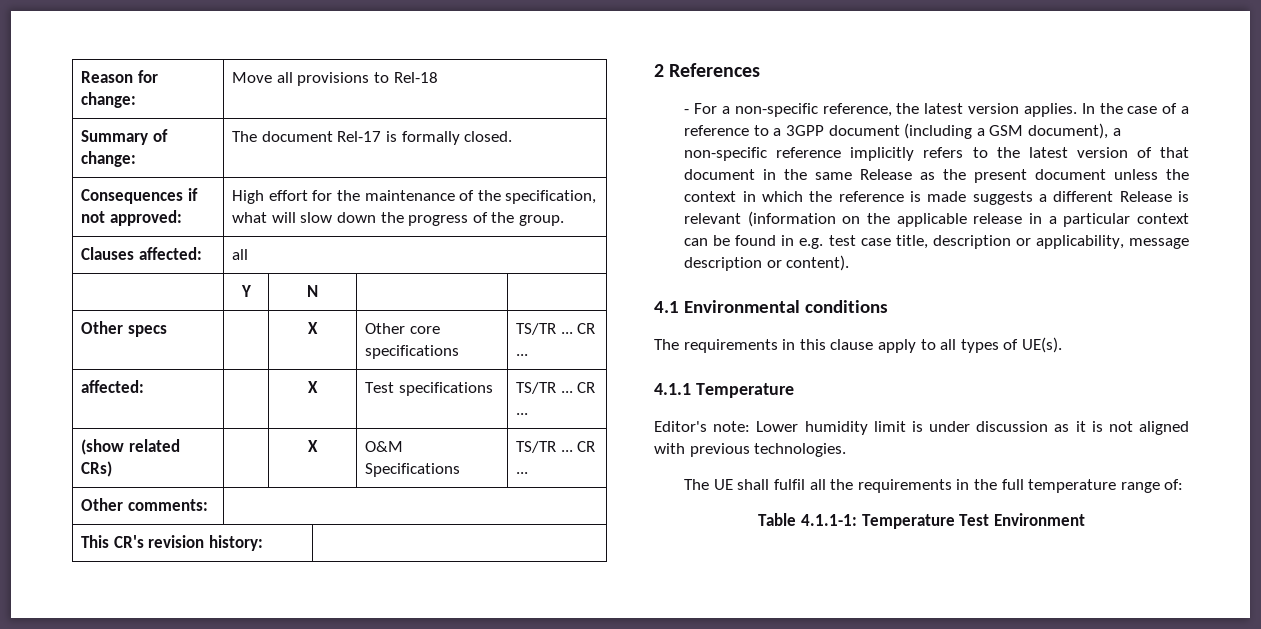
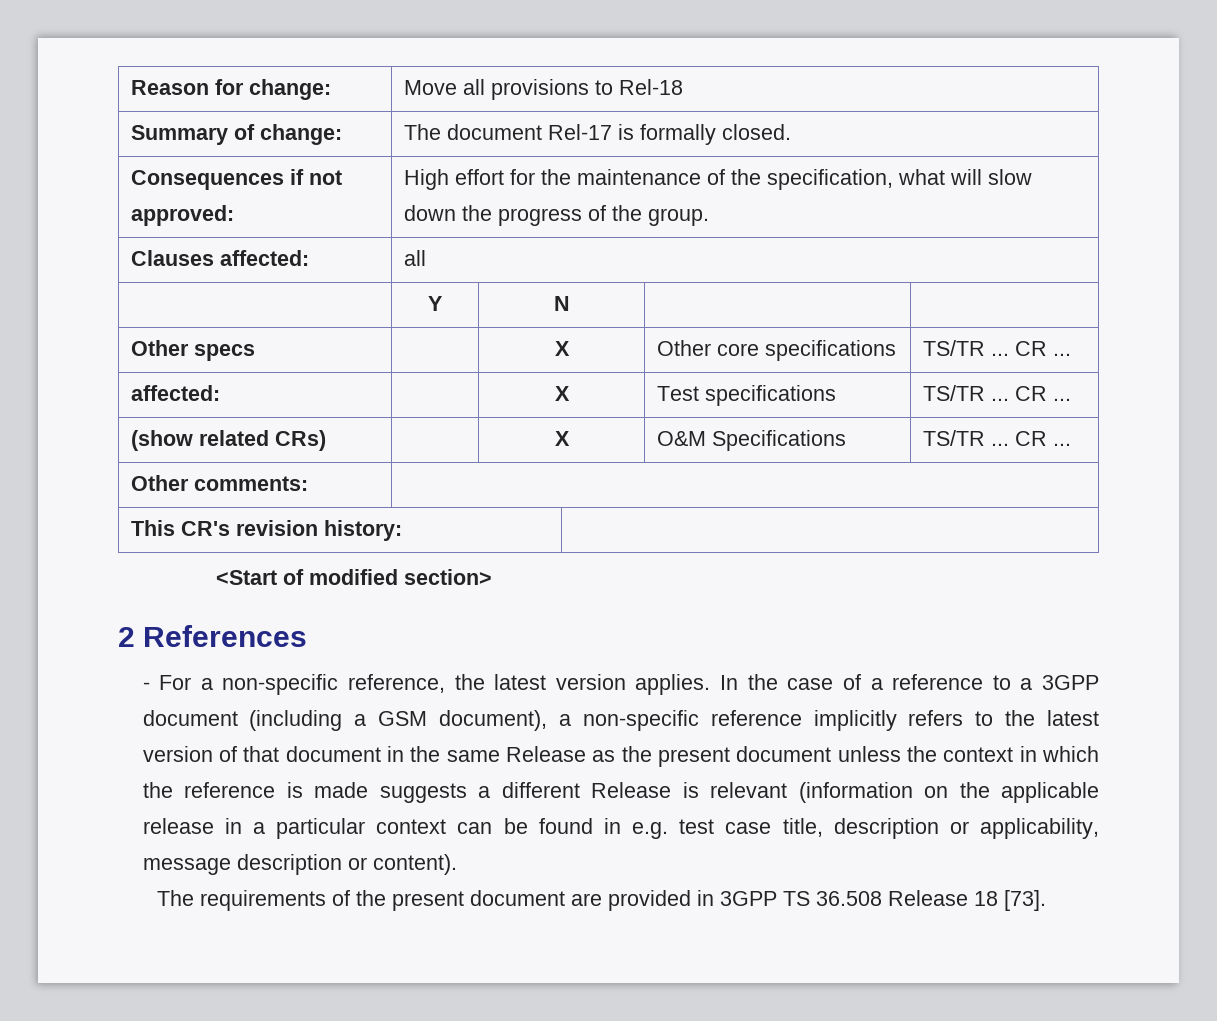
+ <Start of modified section>
- 4.1 Environmental conditions
- The requirements in this clause apply to all types of UE(s).
- 4.1.1 Temperature
- Editor's note: Lower humidity limit is under discussion as it is not aligned with previous technologies.
- The UE shall fulfil all the requirements in the full temperature range of:
- Table 4.1.1-1: Temperature Test Environment
+ The requirements of the present document are provided in 3GPP TS 36.508 Release 18 [73].

